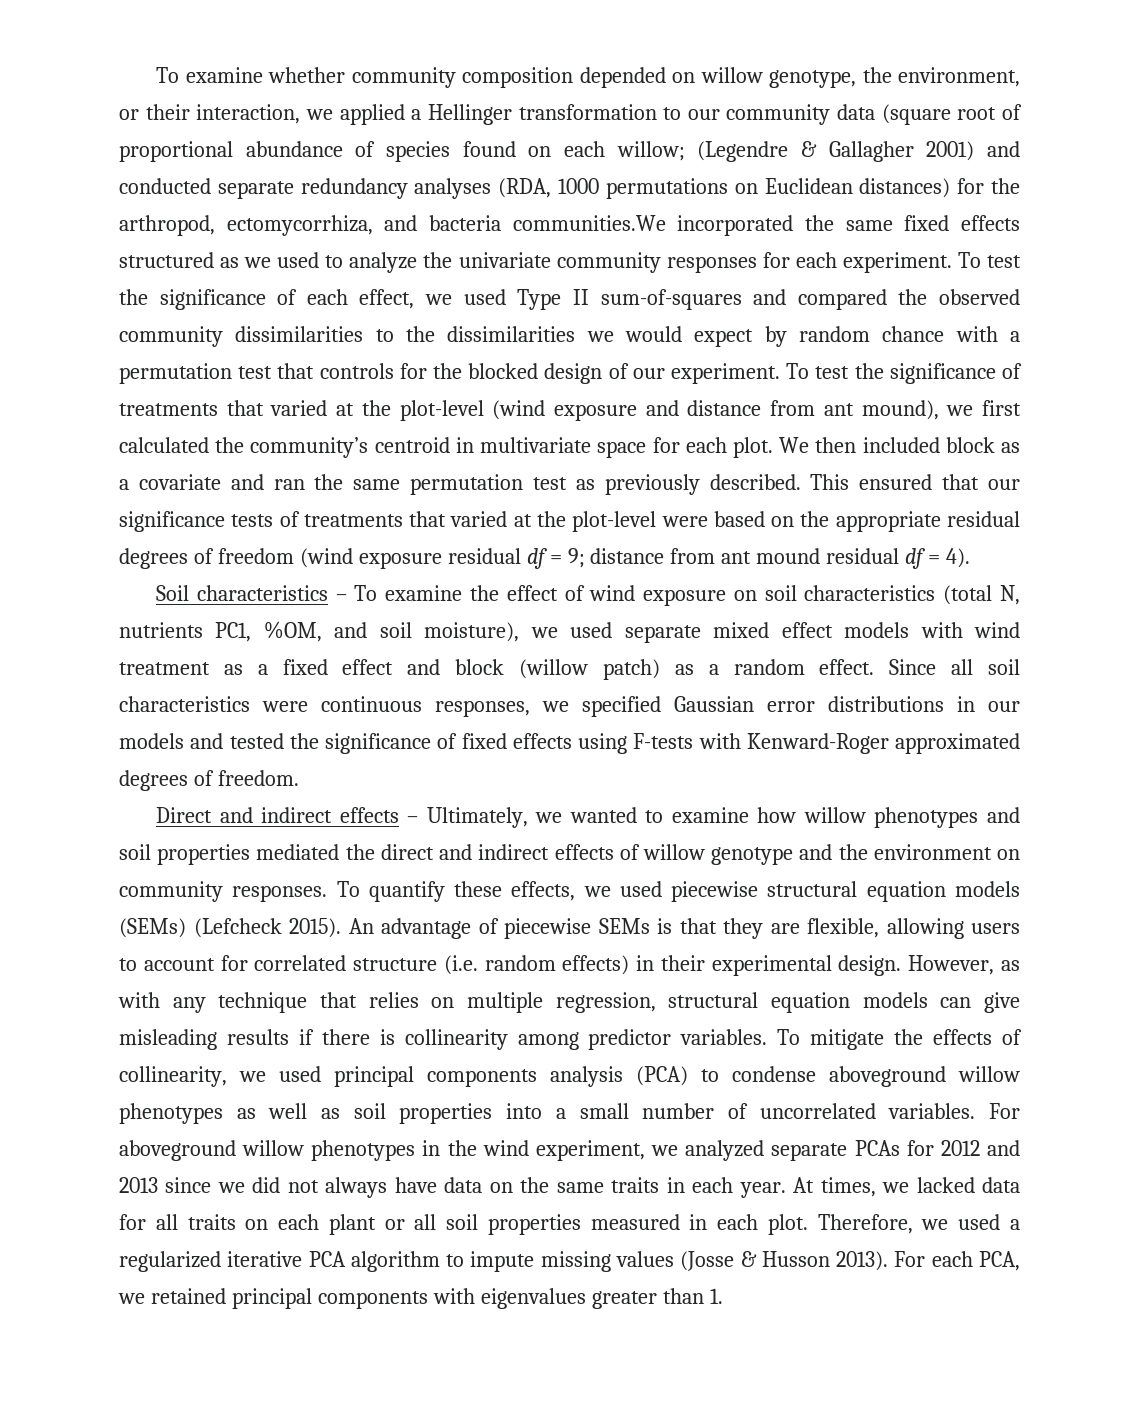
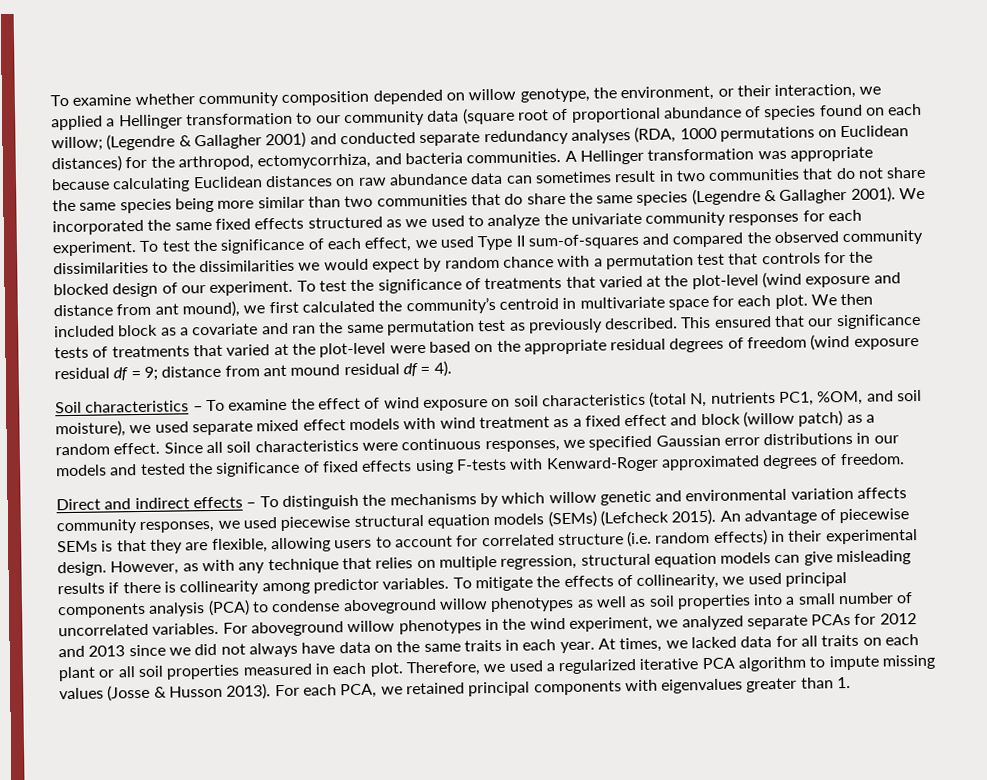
- (Legendre & Gallagher 2001) and conducted separate redundancy analyses (RDA, 1000 permutations on Euclidean distances) for the arthropod, ectomycorrhiza, and bacteria communities.We incorporated the same fixed effects structured as we used to analyze the univariate community responses for each experiment.
+ (Legendre & Gallagher 2001) and conducted separate redundancy analyses (RDA, 1000 permutations on Euclidean distances) for the arthropod, ectomycorrhiza, and bacteria communities. A Hellinger transformation was appropriate because calculating Euclidean distances on raw abundance data can sometimes result in two communities that do not share the same species being more similar than two communities that do share the same species (Legendre & Gallagher 2001). We incorporated the same fixed effects structured as we used to analyze the univariate community responses for each experiment.
- Direct and indirect effects – Ultimately, we wanted to examine how willow phenotypes and soil properties mediated the direct and indirect effects of willow genotype and the environment on community responses. To quantify these effects, we used piecewise structural equation models (SEMs) (Lefcheck 2015).
+ Direct and indirect effects – To distinguish the mechanisms by which willow genetic and environmental variation affects community responses, we used piecewise structural equation models (SEMs) (Lefcheck 2015).

